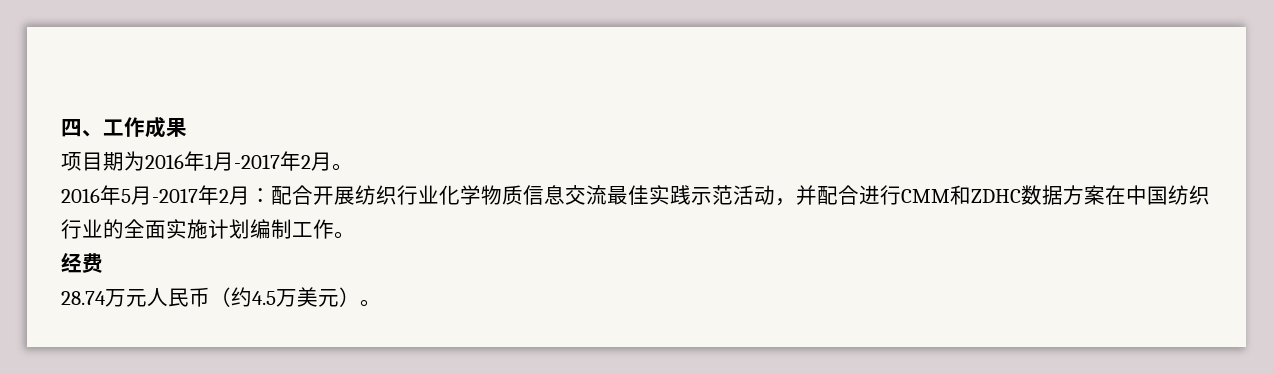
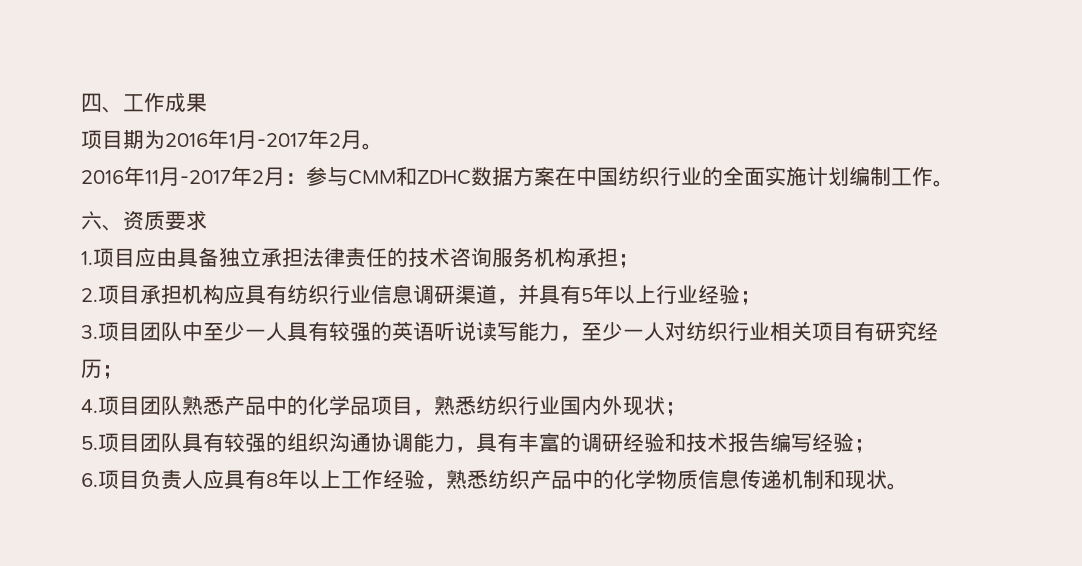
- 2016年5月-2017年2月：配合开展纺织行业化学物质信息交流最佳实践示范活动，并配合进行CMM和ZDHC数据方案在中国纺织行业的全面实施计划编制工作。
+ 2016年11月-2017年2月：参与CMM和ZDHC数据方案在中国纺织行业的全面实施计划编制工作。
- 经费
- 28.74万元人民币（约4.5万美元）。
+ 六、资质要求
+ 1.项目应由具备独立承担法律责任的技术咨询服务机构承担；
+ 2.项目承担机构应具有纺织行业信息调研渠道，并具有5年以上行业经验；
+ 3.项目团队中至少一人具有较强的英语听说读写能力，至少一人对纺织行业相关项目有研究经历；
+ 4.项目团队熟悉产品中的化学品项目，熟悉纺织行业国内外现状；
+ 5.项目团队具有较强的组织沟通协调能力，具有丰富的调研经验和技术报告编写经验；
+ 6.项目负责人应具有8年以上工作经验，熟悉纺织产品中的化学物质信息传递机制和现状。

